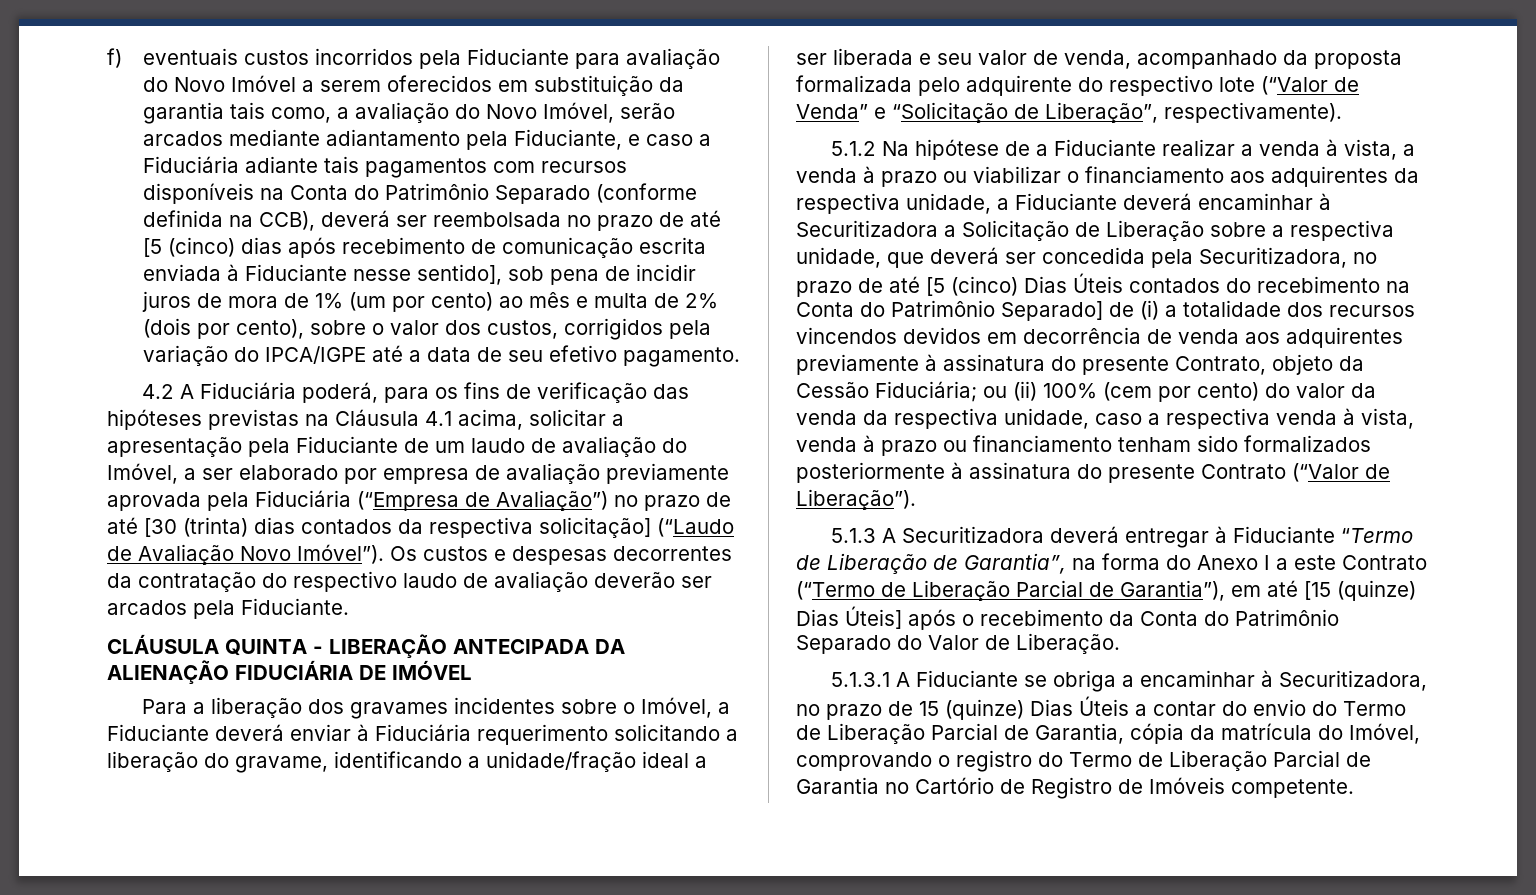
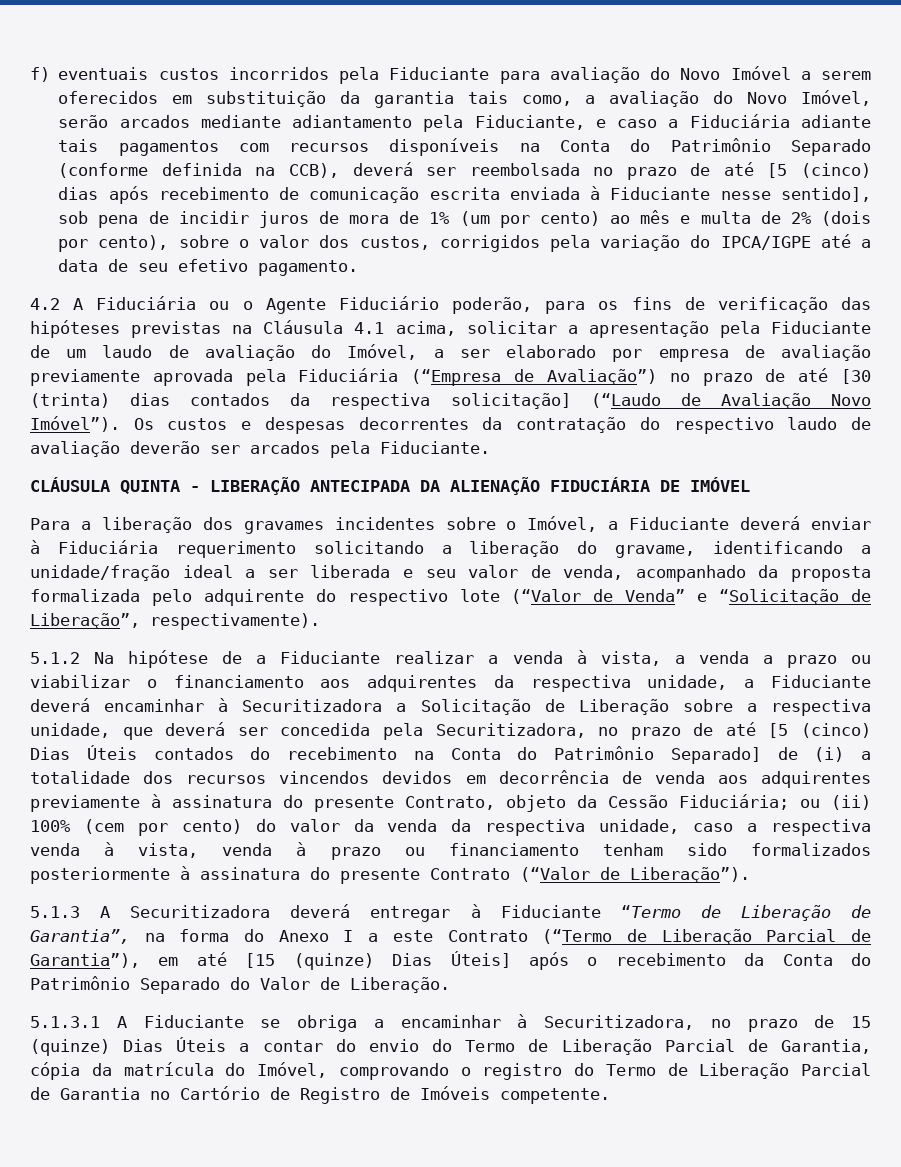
- 4.2 A Fiduciária poderá, para os fins de verificação das hipóteses previstas na Cláusula 4.1 acima, solicitar a apresentação pela Fiduciante de um laudo de avaliação do Imóvel, a ser elaborado por empresa de avaliação previamente aprovada pela Fiduciária (“Empresa de Avaliação”) no prazo de até [30 (trinta) dias contados da respectiva solicitação] (“Laudo de Avaliação Novo Imóvel”).
+ 4.2 A Fiduciária ou o Agente Fiduciário poderão, para os fins de verificação das hipóteses previstas na Cláusula 4.1 acima, solicitar a apresentação pela Fiduciante de um laudo de avaliação do Imóvel, a ser elaborado por empresa de avaliação previamente aprovada pela Fiduciária (“Empresa de Avaliação”) no prazo de até [30 (trinta) dias contados da respectiva solicitação] (“Laudo de Avaliação Novo Imóvel”).
- 5.1.2 Na hipótese de a Fiduciante realizar a venda à vista, a venda à prazo ou viabilizar o financiamento aos adquirentes da respectiva unidade, a Fiduciante deverá encaminhar à Securitizadora a Solicitação de Liberação sobre a respectiva unidade, que deverá ser concedida pela Securitizadora, no prazo de até [5 (cinco) Dias Úteis contados do recebimento na Conta do Patrimônio Separado] de (i) a totalidade dos recursos vincendos devidos em decorrência de venda aos adquirentes previamente à assinatura do presente Contrato, objeto da Cessão Fiduciária;
+ 5.1.2 Na hipótese de a Fiduciante realizar a venda à vista, a venda a prazo ou viabilizar o financiamento aos adquirentes da respectiva unidade, a Fiduciante deverá encaminhar à Securitizadora a Solicitação de Liberação sobre a respectiva unidade, que deverá ser concedida pela Securitizadora, no prazo de até [5 (cinco) Dias Úteis contados do recebimento na Conta do Patrimônio Separado] de (i) a totalidade dos recursos vincendos devidos em decorrência de venda aos adquirentes previamente à assinatura do presente Contrato, objeto da Cessão Fiduciária;

